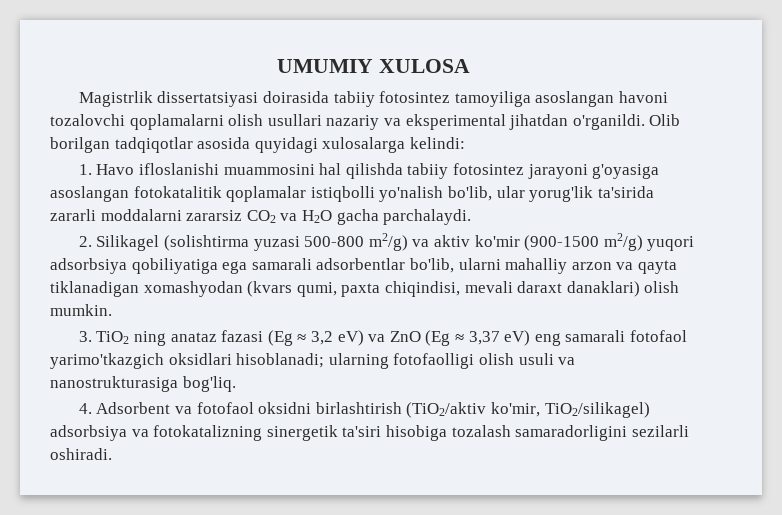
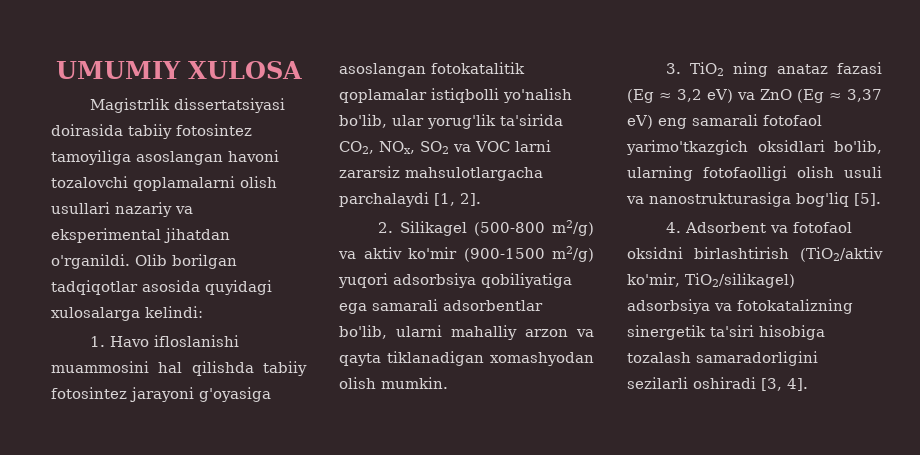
- 1. Havo ifloslanishi muammosini hal qilishda tabiiy fotosintez jarayoni g'oyasiga asoslangan fotokatalitik qoplamalar istiqbolli yo'nalish bo'lib, ular yorug'lik ta'sirida zararli moddalarni zararsiz CO2 va H2O gacha parchalaydi.
+ 1. Havo ifloslanishi muammosini hal qilishda tabiiy fotosintez jarayoni g'oyasiga asoslangan fotokatalitik qoplamalar istiqbolli yo'nalish bo'lib, ular yorug'lik ta'sirida CO2, NOx, SO2 va VOC larni zararsiz mahsulotlargacha parchalaydi [1, 2].
- 2. Silikagel (solishtirma yuzasi 500-800 m2/g) va aktiv ko'mir (900-1500 m2/g) yuqori adsorbsiya qobiliyatiga ega samarali adsorbentlar bo'lib, ularni mahalliy arzon va qayta tiklanadigan xomashyodan (kvars qumi, paxta chiqindisi, mevali daraxt danaklari) olish mumkin.
+ 2. Silikagel (500-800 m2/g) va aktiv ko'mir (900-1500 m2/g) yuqori adsorbsiya qobiliyatiga ega samarali adsorbentlar bo'lib, ularni mahalliy arzon va qayta tiklanadigan xomashyodan olish mumkin.
- 3. TiO2 ning anataz fazasi (Eg ≈ 3,2 eV) va ZnO (Eg ≈ 3,37 eV) eng samarali fotofaol yarimo'tkazgich oksidlari hisoblanadi; ularning fotofaolligi olish usuli va nanostrukturasiga bog'liq.
+ 3. TiO2 ning anataz fazasi (Eg ≈ 3,2 eV) va ZnO (Eg ≈ 3,37 eV) eng samarali fotofaol yarimo'tkazgich oksidlari bo'lib, ularning fotofaolligi olish usuli va nanostrukturasiga bog'liq [5].
- 4. Adsorbent va fotofaol oksidni birlashtirish (TiO2/aktiv ko'mir, TiO2/silikagel) adsorbsiya va fotokatalizning sinergetik ta'siri hisobiga tozalash samaradorligini sezilarli oshiradi.
+ 4. Adsorbent va fotofaol oksidni birlashtirish (TiO2/aktiv ko'mir, TiO2/silikagel) adsorbsiya va fotokatalizning sinergetik ta'siri hisobiga tozalash samaradorligini sezilarli oshiradi [3, 4].

